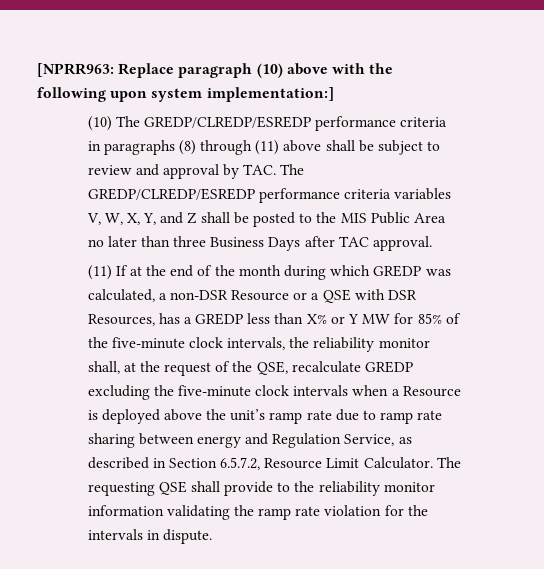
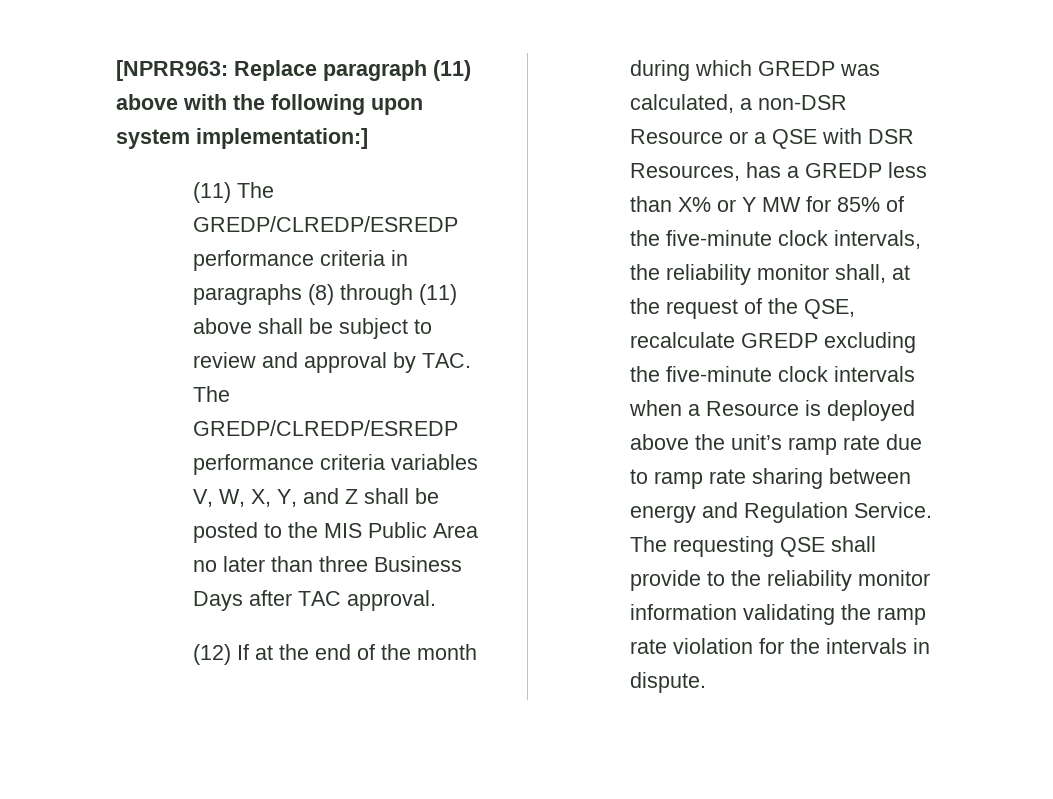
- [NPRR963: Replace paragraph (10) above with the following upon system implementation:]
+ [NPRR963: Replace paragraph (11) above with the following upon system implementation:]
- (10) The GREDP/CLREDP/ESREDP performance criteria in paragraphs (8) through (11) above shall be subject to review and approval by TAC. The GREDP/CLREDP/ESREDP performance criteria variables V, W, X, Y, and Z shall be posted to the MIS Public Area no later than three Business Days after TAC approval.
+ (11) The GREDP/CLREDP/ESREDP performance criteria in paragraphs (8) through (11) above shall be subject to review and approval by TAC. The GREDP/CLREDP/ESREDP performance criteria variables V, W, X, Y, and Z shall be posted to the MIS Public Area no later than three Business Days after TAC approval.
- (11) If at the end of the month during which GREDP was calculated, a non-DSR Resource or a QSE with DSR Resources, has a GREDP less than X% or Y MW for 85% of the five-minute clock intervals, the reliability monitor shall, at the request of the QSE, recalculate GREDP excluding the five-minute clock intervals when a Resource is deployed above the unit’s ramp rate due to ramp rate sharing between energy and Regulation Service, as described in Section 6.5.7.2, Resource Limit Calculator.
+ (12) If at the end of the month during which GREDP was calculated, a non-DSR Resource or a QSE with DSR Resources, has a GREDP less than X% or Y MW for 85% of the five-minute clock intervals, the reliability monitor shall, at the request of the QSE, recalculate GREDP excluding the five-minute clock intervals when a Resource is deployed above the unit’s ramp rate due to ramp rate sharing between energy and Regulation Service.

